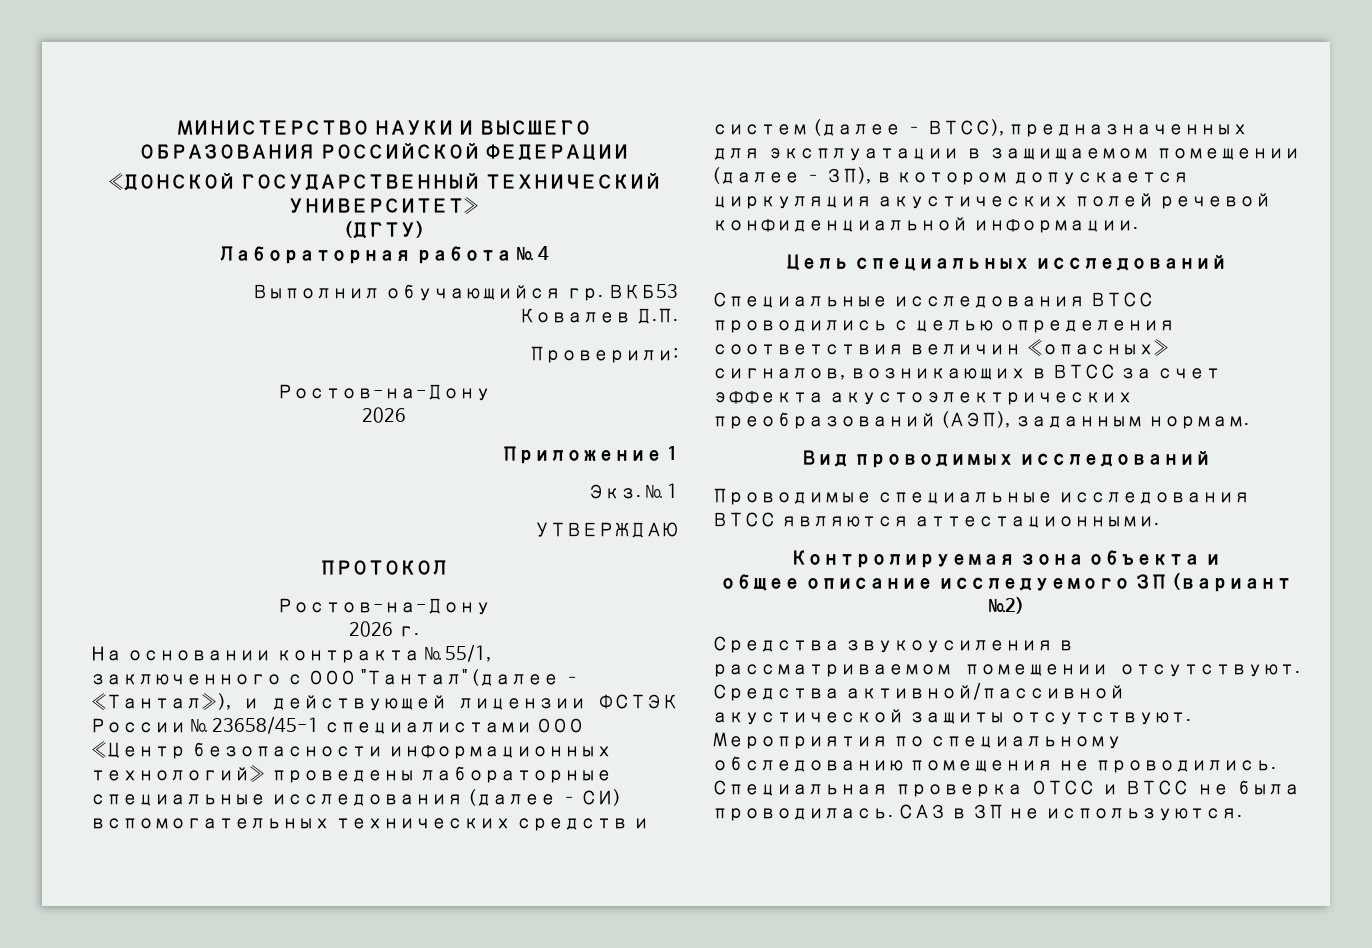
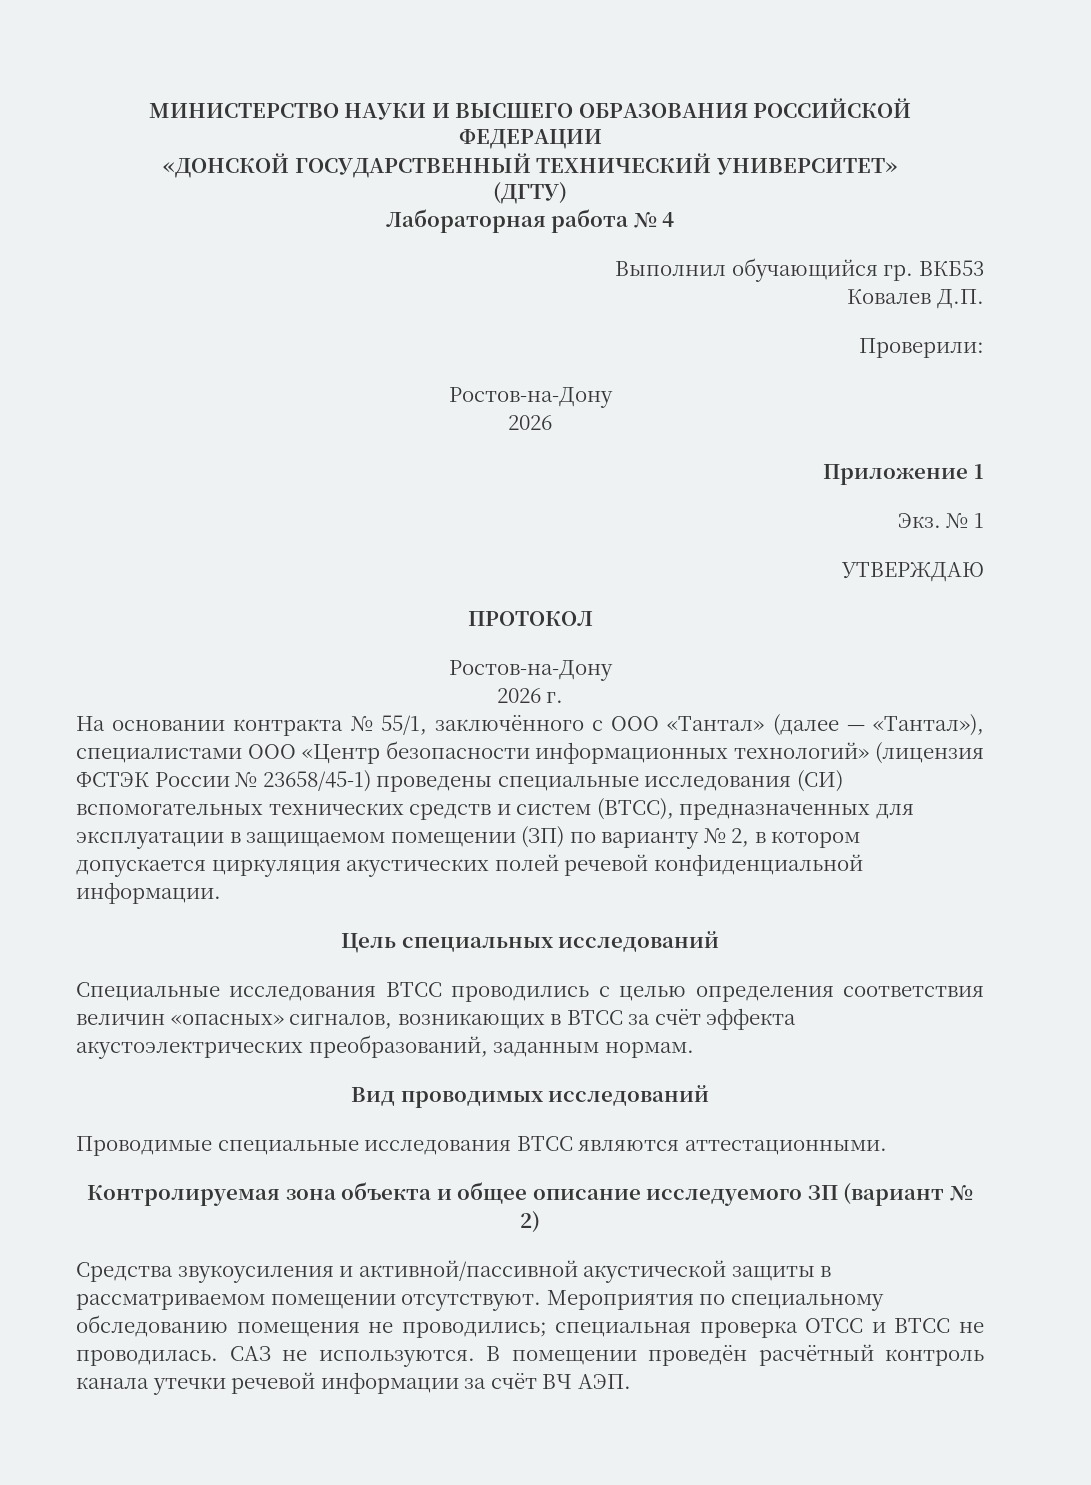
- На основании контракта № 55/1, заключенного с ООО "Тантал" (далее – «Тантал»), и действующей лицензии ФСТЭК России № 23658/45-1 специалистами ООО «Центр безопасности информационных технологий» проведены лабораторные специальные исследования (далее – СИ) вспомогательных технических средств и систем (далее – ВТСС), предназначенных для эксплуатации в защищаемом помещении (далее – ЗП), в котором допускается циркуляция акустических полей речевой конфиденциальной информации.
+ На основании контракта № 55/1, заключённого с ООО «Тантал» (далее — «Тантал»), специалистами ООО «Центр безопасности информационных технологий» (лицензия ФСТЭК России № 23658/45-1) проведены специальные исследования (СИ) вспомогательных технических средств и систем (ВТСС), предназначенных для эксплуатации в защищаемом помещении (ЗП) по варианту № 2, в котором допускается циркуляция акустических полей речевой конфиденциальной информации.
- Специальные исследования ВТСС проводились с целью определения соответствия величин «опасных» сигналов, возникающих в ВТСС за счет эффекта акустоэлектрических преобразований (АЭП), заданным нормам.
+ Специальные исследования ВТСС проводились с целью определения соответствия величин «опасных» сигналов, возникающих в ВТСС за счёт эффекта акустоэлектрических преобразований, заданным нормам.
- Контролируемая зона объекта и
- общее описание исследуемого ЗП (вариант №2)
+ Контролируемая зона объекта и общее описание исследуемого ЗП (вариант № 2)
- Средства звукоусиления в рассматриваемом помещении отсутствуют. Средства активной/пассивной акустической защиты отсутствуют.
+ Средства звукоусиления и активной/пассивной акустической защиты в рассматриваемом помещении отсутствуют.
- Мероприятия по специальному обследованию помещения не проводились. Специальная проверка ОТСС и ВТСС не была проводилась.
+ Мероприятия по специальному обследованию помещения не проводились; специальная проверка ОТСС и ВТСС не проводилась.
- САЗ в ЗП не используются.
+ САЗ не используются. В помещении проведён расчётный контроль канала утечки речевой информации за счёт ВЧ АЭП.

